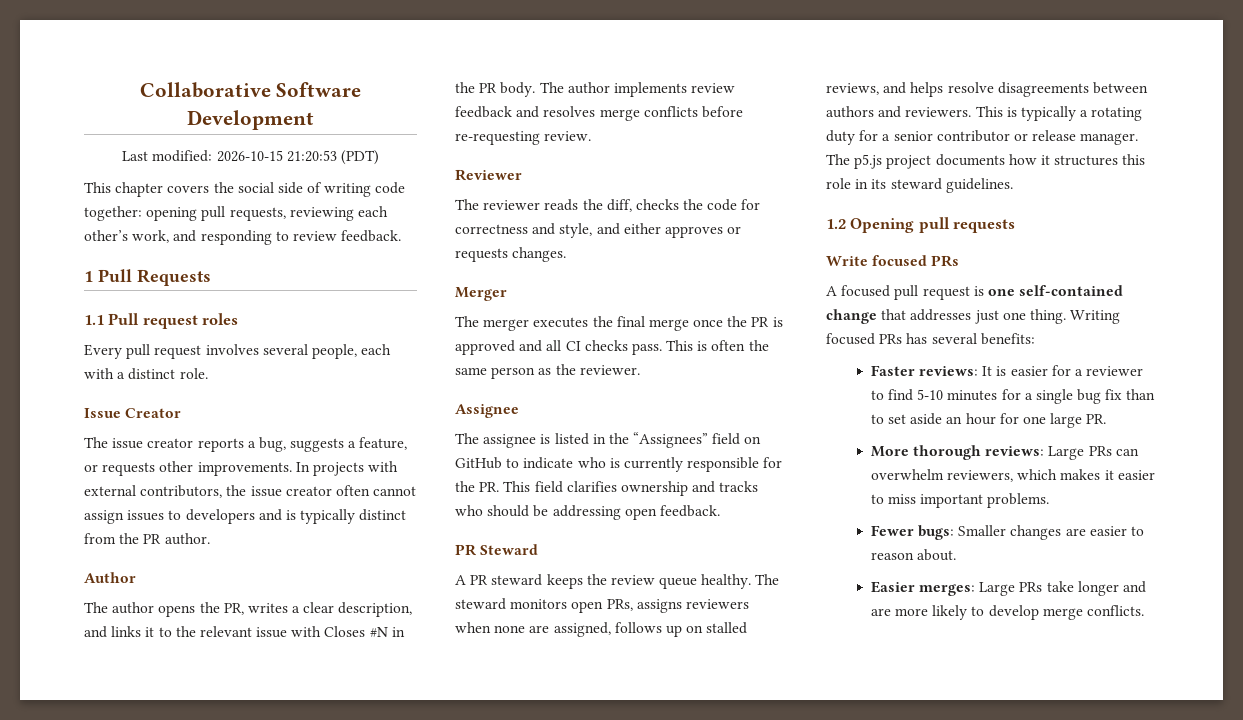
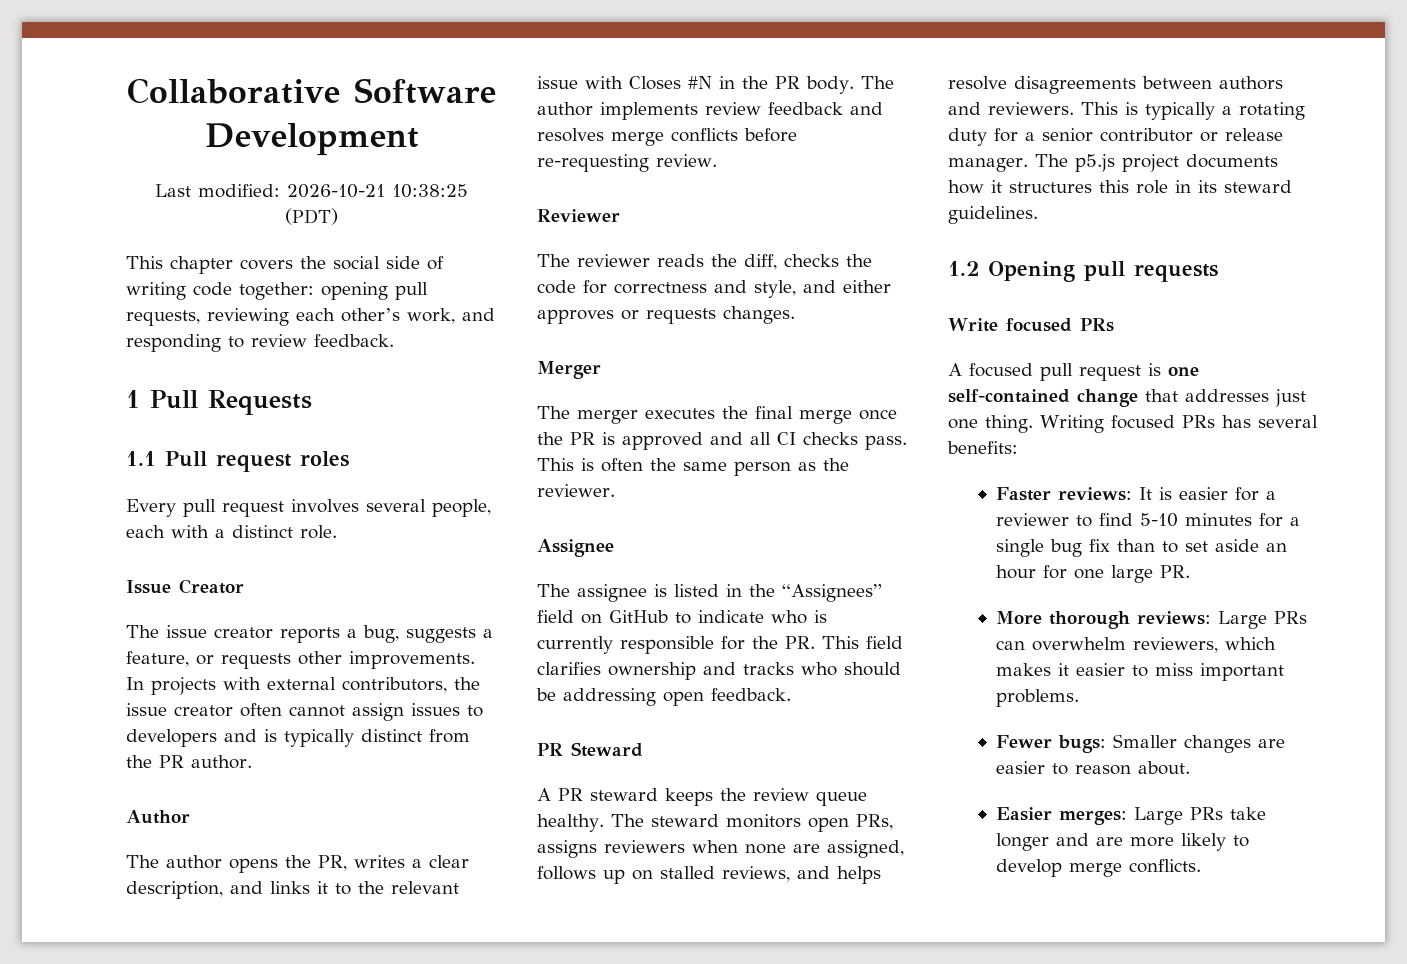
- Last modified: 2026-10-15 21:20:53 (PDT)
+ Last modified: 2026-10-21 10:38:25 (PDT)

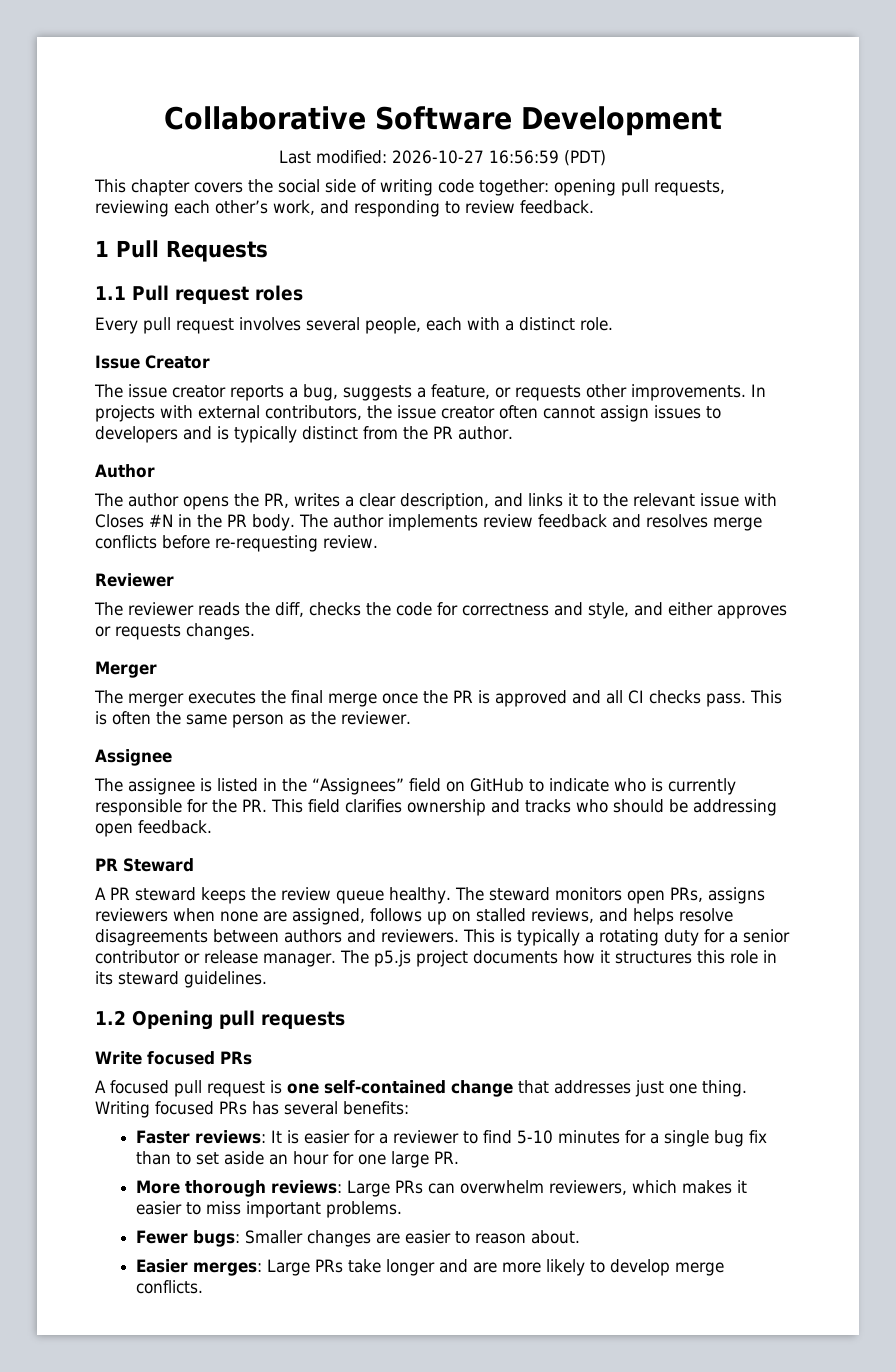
- Last modified: 2026-10-21 10:38:25 (PDT)
+ Last modified: 2026-10-27 16:56:59 (PDT)

